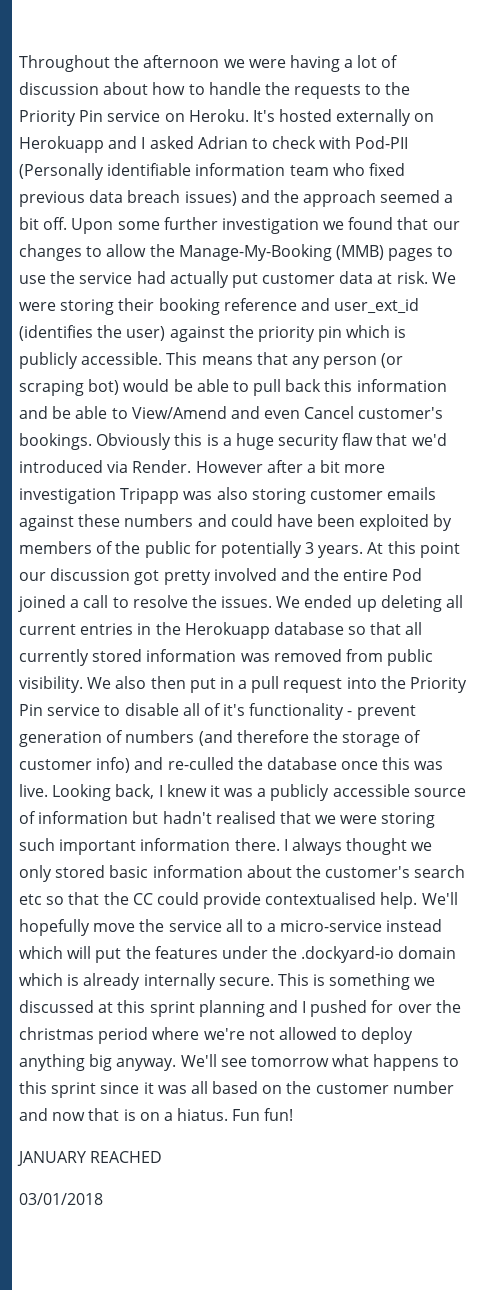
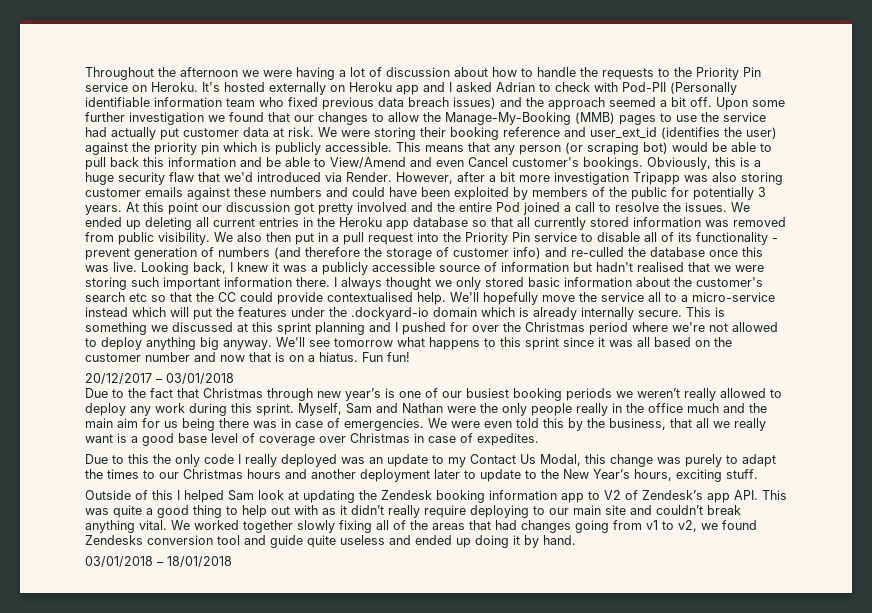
- It's hosted externally on Herokuapp and I asked Adrian to check with Pod-PII (Personally identifiable information team who fixed previous data breach issues) and the approach seemed a bit off.
+ It's hosted externally on Heroku app and I asked Adrian to check with Pod-PII (Personally identifiable information team who fixed previous data breach issues) and the approach seemed a bit off.
- Obviously this is a huge security flaw that we'd introduced via Render.
+ Obviously, this is a huge security flaw that we'd introduced via Render.
- However after a bit more investigation Tripapp was also storing customer emails against these numbers and could have been exploited by members of the public for potentially 3 years.
+ However, after a bit more investigation Tripapp was also storing customer emails against these numbers and could have been exploited by members of the public for potentially 3 years.
- We ended up deleting all current entries in the Herokuapp database so that all currently stored information was removed from public visibility.
+ We ended up deleting all current entries in the Heroku app database so that all currently stored information was removed from public visibility.
- We also then put in a pull request into the Priority Pin service to disable all of it's functionality - prevent generation of numbers (and therefore the storage of customer info) and re-culled the database once this was live.
+ We also then put in a pull request into the Priority Pin service to disable all of its functionality - prevent generation of numbers (and therefore the storage of customer info) and re-culled the database once this was live.
- This is something we discussed at this sprint planning and I pushed for over the christmas period where we're not allowed to deploy anything big anyway.
+ This is something we discussed at this sprint planning and I pushed for over the Christmas period where we're not allowed to deploy anything big anyway.
- JANUARY REACHED
- 03/01/2018
+ 20/12/2017 – 03/01/2018
+ Due to the fact that Christmas through new year’s is one of our busiest booking periods we weren’t really allowed to deploy any work during this sprint. Myself, Sam and Nathan were the only people really in the office much and the main aim for us being there was in case of emergencies. We were even told this by the business, that all we really want is a good base level of coverage over Christmas in case of expedites.
+ Due to this the only code I really deployed was an update to my Contact Us Modal, this change was purely to adapt the times to our Christmas hours and another deployment later to update to the New Year’s hours, exciting stuff.
+ Outside of this I helped Sam look at updating the Zendesk booking information app to V2 of Zendesk’s app API. This was quite a good thing to help out with as it didn’t really require deploying to our main site and couldn’t break anything vital. We worked together slowly fixing all of the areas that had changes going from v1 to v2, we found Zendesks conversion tool and guide quite useless and ended up doing it by hand.
+ 03/01/2018 – 18/01/2018

